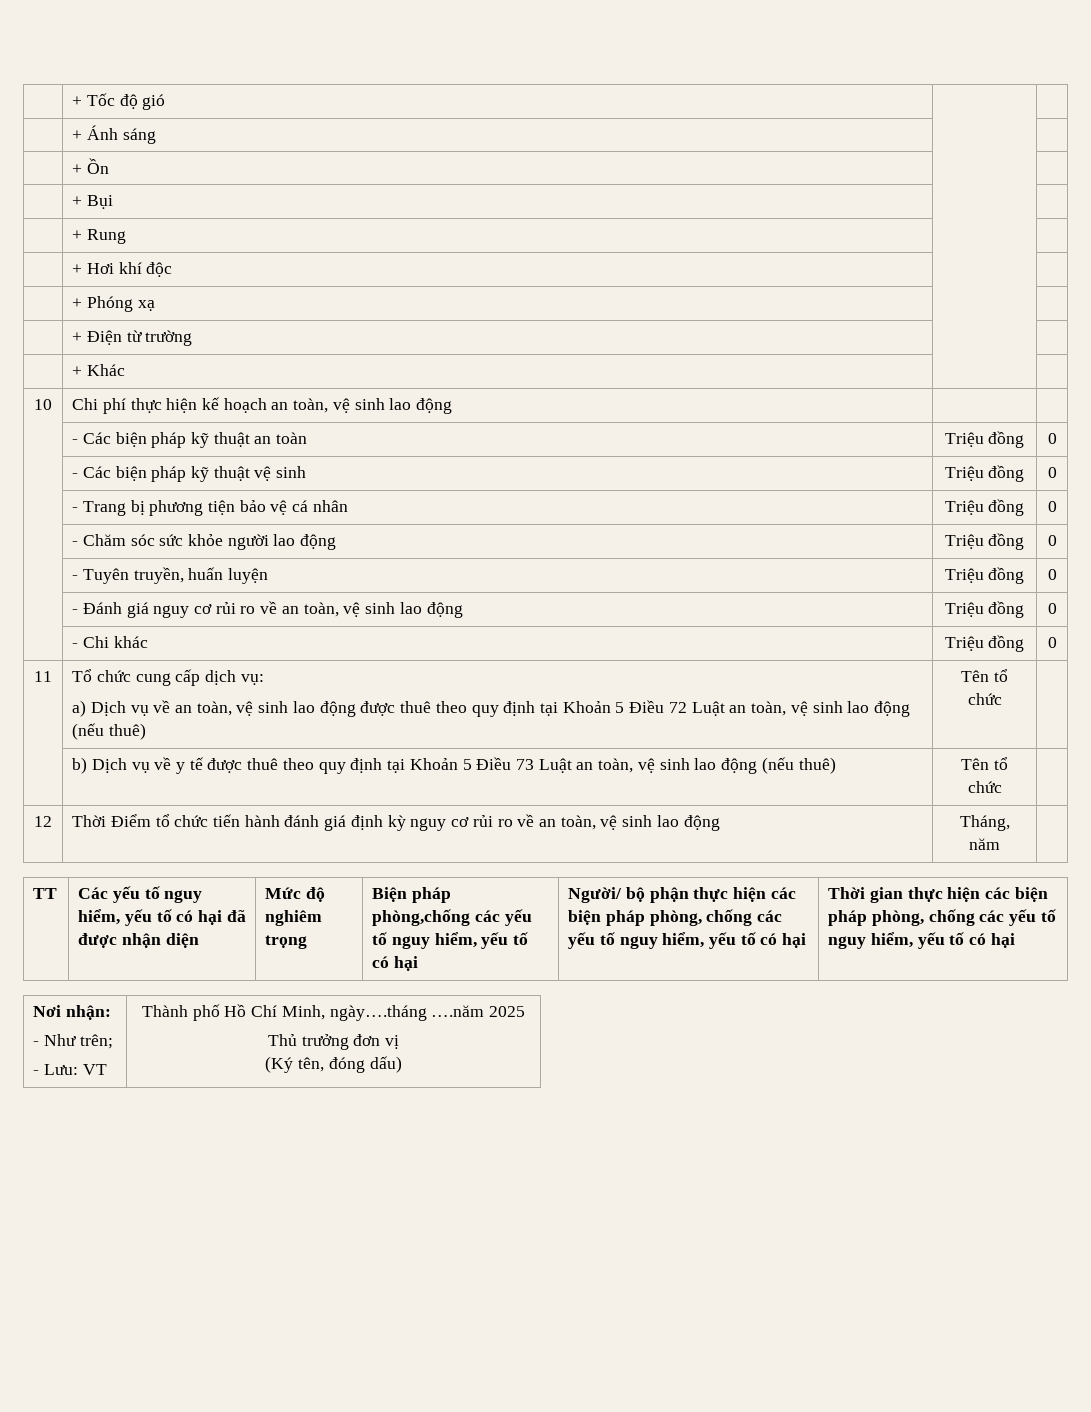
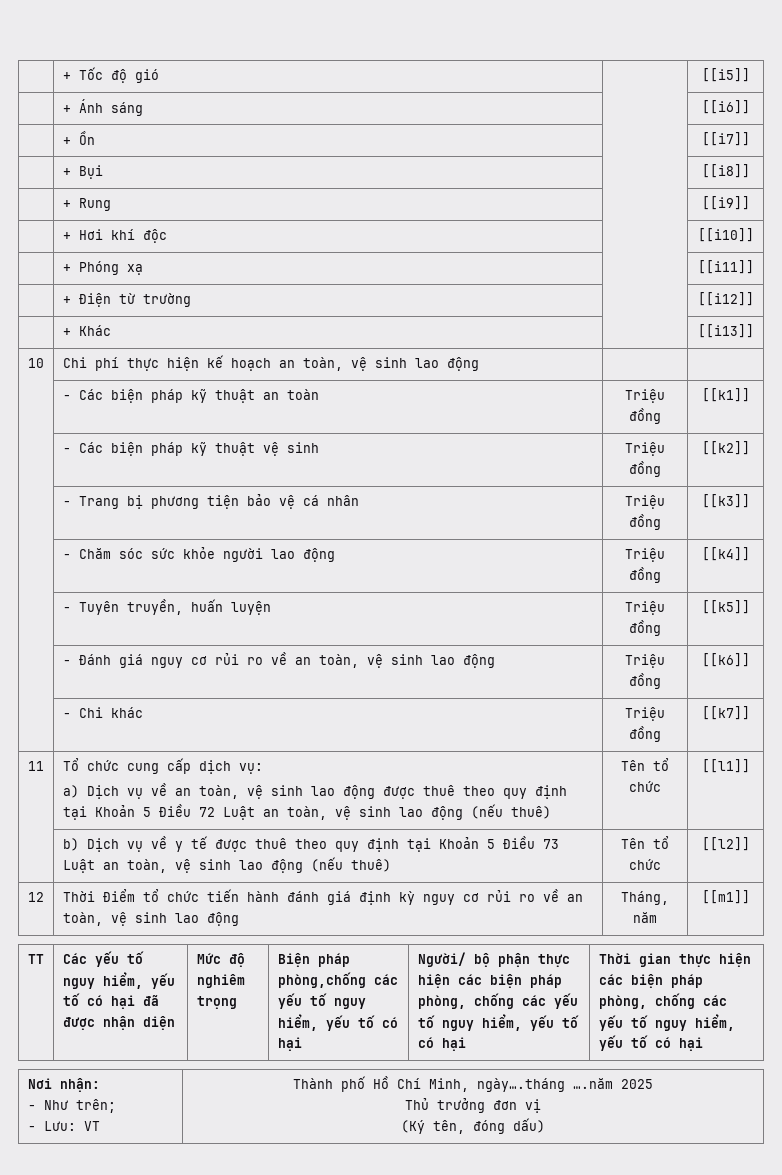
- | + Tốc độ gió | |
+ | + Tốc độ gió | | [[i5]]
- | + Ánh sáng | |
+ | + Ánh sáng | | [[i6]]
- | + Ồn | |
+ | + Ồn | | [[i7]]
- | + Bụi | |
+ | + Bụi | | [[i8]]
- | + Rung | |
+ | + Rung | | [[i9]]
- | + Hơi khí độc | |
+ | + Hơi khí độc | | [[i10]]
- | + Phóng xạ | |
+ | + Phóng xạ | | [[i11]]
- | + Điện từ trường | |
+ | + Điện từ trường | | [[i12]]
- | + Khác | |
+ | + Khác | | [[i13]]
- | - Các biện pháp kỹ thuật an toàn | Triệu đồng | 0
+ | - Các biện pháp kỹ thuật an toàn | Triệu đồng | [[k1]]
- | - Các biện pháp kỹ thuật vệ sinh | Triệu đồng | 0
+ | - Các biện pháp kỹ thuật vệ sinh | Triệu đồng | [[k2]]
- | - Trang bị phương tiện bảo vệ cá nhân | Triệu đồng | 0
+ | - Trang bị phương tiện bảo vệ cá nhân | Triệu đồng | [[k3]]
- | - Chăm sóc sức khỏe người lao động | Triệu đồng | 0
+ | - Chăm sóc sức khỏe người lao động | Triệu đồng | [[k4]]
- | - Tuyên truyền, huấn luyện | Triệu đồng | 0
+ | - Tuyên truyền, huấn luyện | Triệu đồng | [[k5]]
- | - Đánh giá nguy cơ rủi ro về an toàn, vệ sinh lao động | Triệu đồng | 0
+ | - Đánh giá nguy cơ rủi ro về an toàn, vệ sinh lao động | Triệu đồng | [[k6]]
- | - Chi khác | Triệu đồng | 0
+ | - Chi khác | Triệu đồng | [[k7]]
  11 | Tổ chức cung cấp dịch vụ:
- a) Dịch vụ về an toàn, vệ sinh lao động được thuê theo quy định tại Khoản 5 Điều 72 Luật an toàn, vệ sinh lao động (nếu thuê) | Tên tổ chức |
+ a) Dịch vụ về an toàn, vệ sinh lao động được thuê theo quy định tại Khoản 5 Điều 72 Luật an toàn, vệ sinh lao động (nếu thuê) | Tên tổ chức | [[l1]]
- | b) Dịch vụ về y tế được thuê theo quy định tại Khoản 5 Điều 73 Luật an toàn, vệ sinh lao động (nếu thuê) | Tên tổ chức |
+ | b) Dịch vụ về y tế được thuê theo quy định tại Khoản 5 Điều 73 Luật an toàn, vệ sinh lao động (nếu thuê) | Tên tổ chức | [[l2]]
- 12 | Thời Điểm tổ chức tiến hành đánh giá định kỳ nguy cơ rủi ro về an toàn, vệ sinh lao động | Tháng, năm |
+ 12 | Thời Điểm tổ chức tiến hành đánh giá định kỳ nguy cơ rủi ro về an toàn, vệ sinh lao động | Tháng, năm | [[m1]]

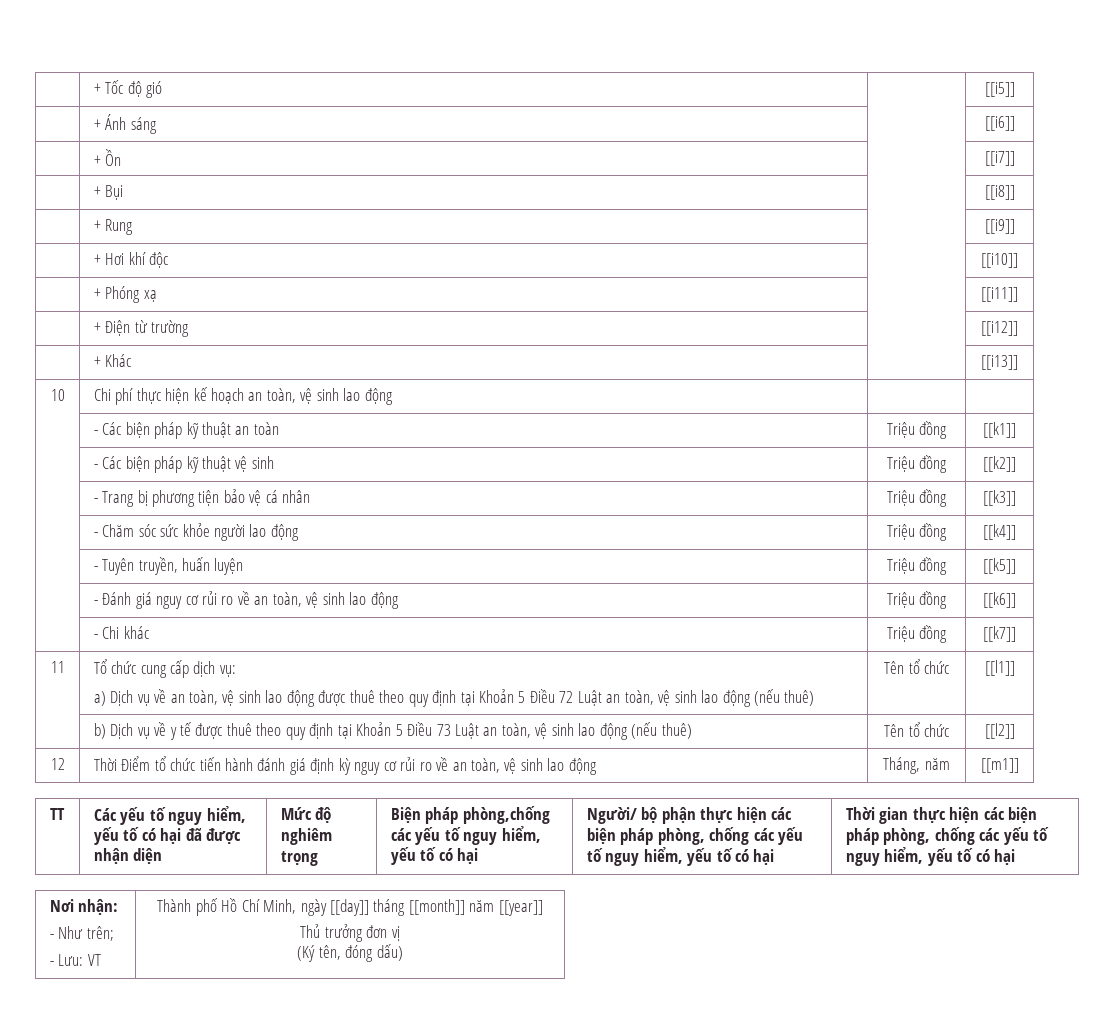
  Nơi nhận:
  - Như trên;
- - Lưu: VT | Thành phố Hồ Chí Minh, ngày….tháng ….năm 2025
+ - Lưu: VT | Thành phố Hồ Chí Minh, ngày [[day]] tháng [[month]] năm [[year]]

